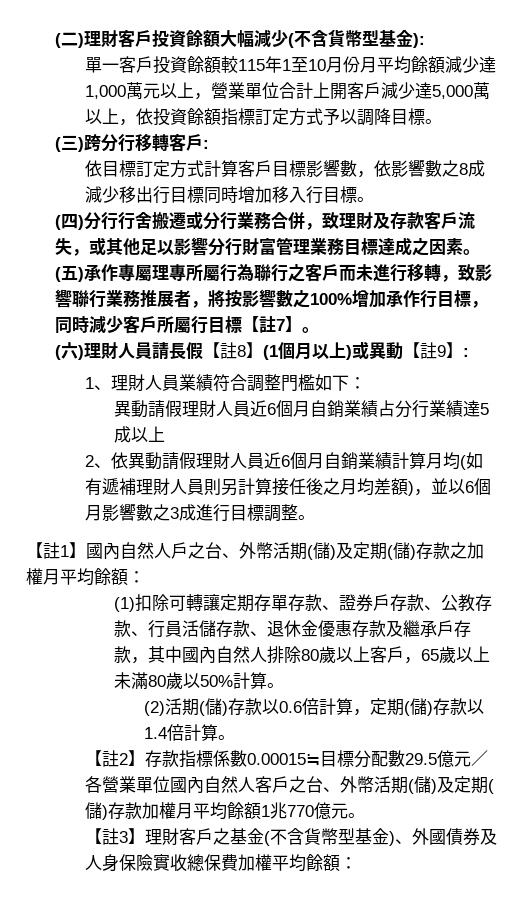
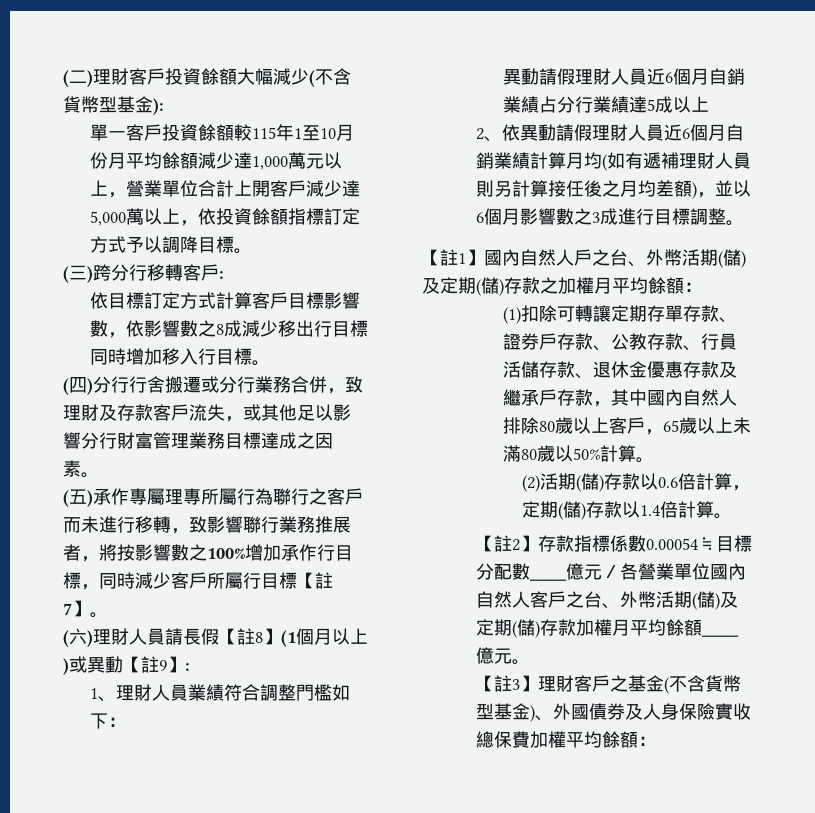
- 【註2】存款指標係數0.00015≒目標分配數29.5億元／各營業單位國內自然人客戶之台、外幣活期(儲)及定期(儲)存款加權月平均餘額1兆770億元。
+ 【註2】存款指標係數0.00054≒目標分配數＿＿億元／各營業單位國內自然人客戶之台、外幣活期(儲)及定期(儲)存款加權月平均餘額＿＿億元。

